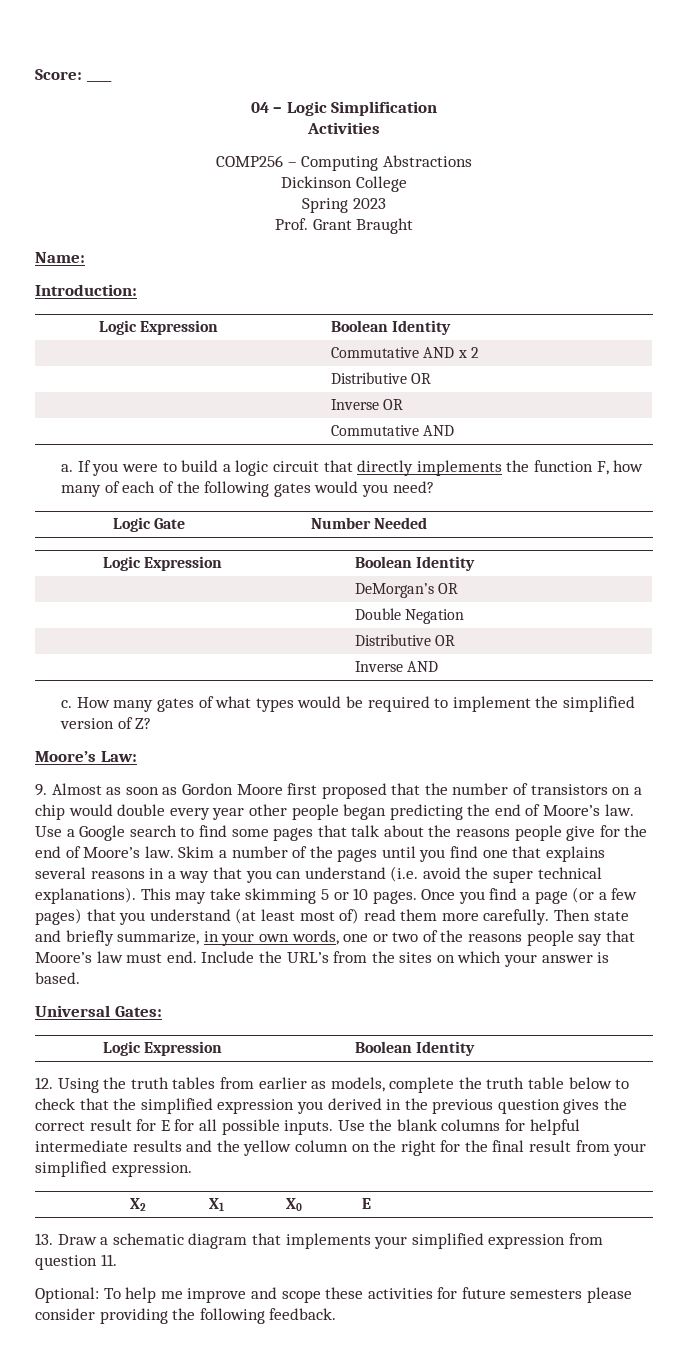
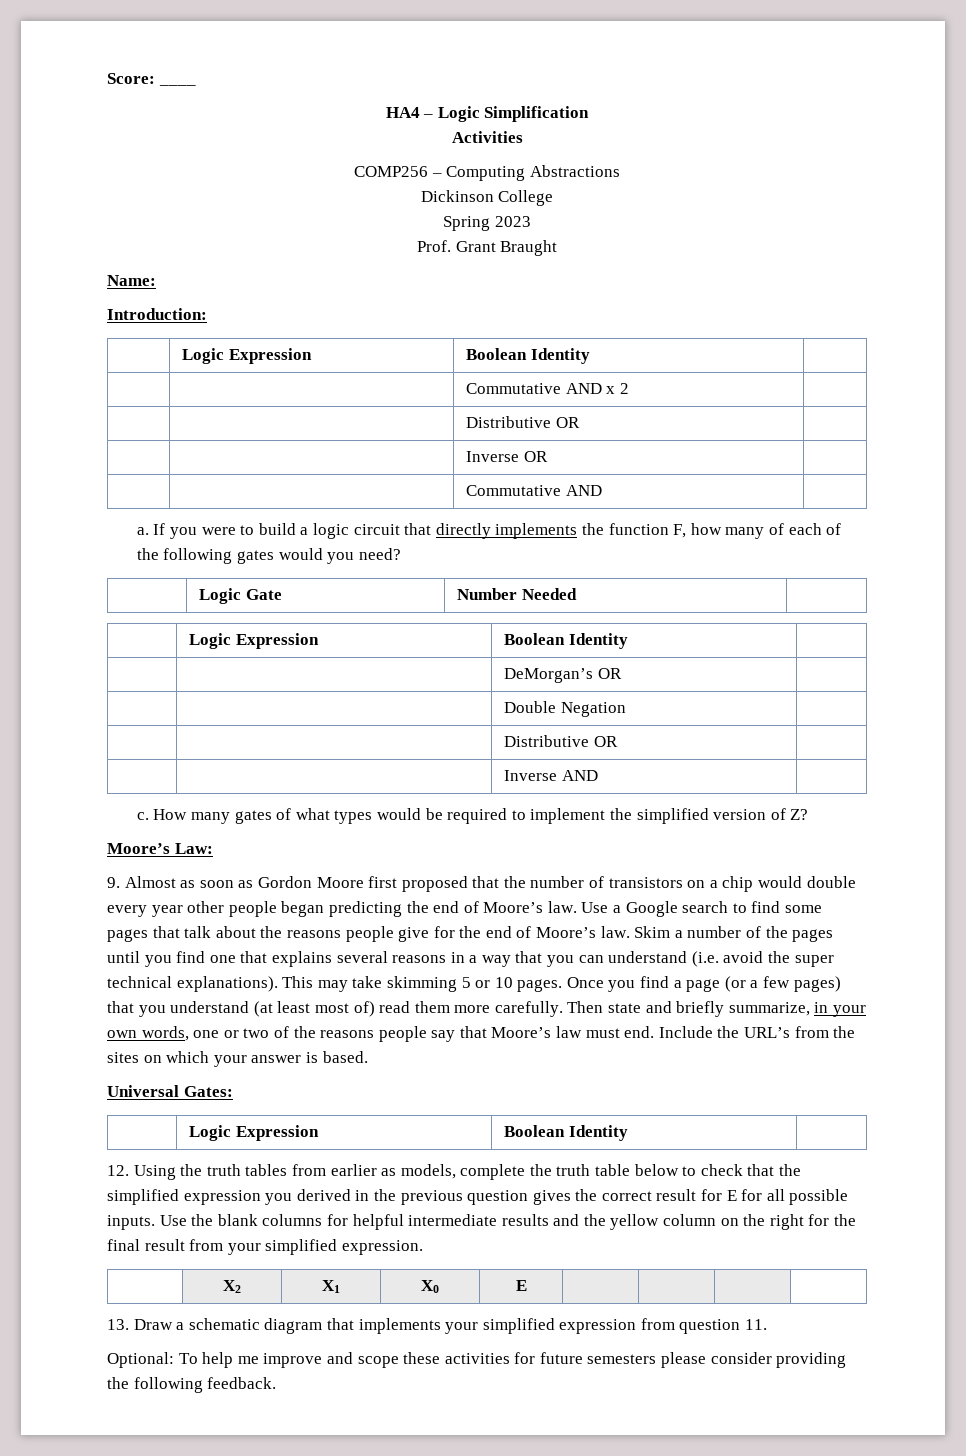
- 04 – Logic Simplification
+ HA4 – Logic Simplification

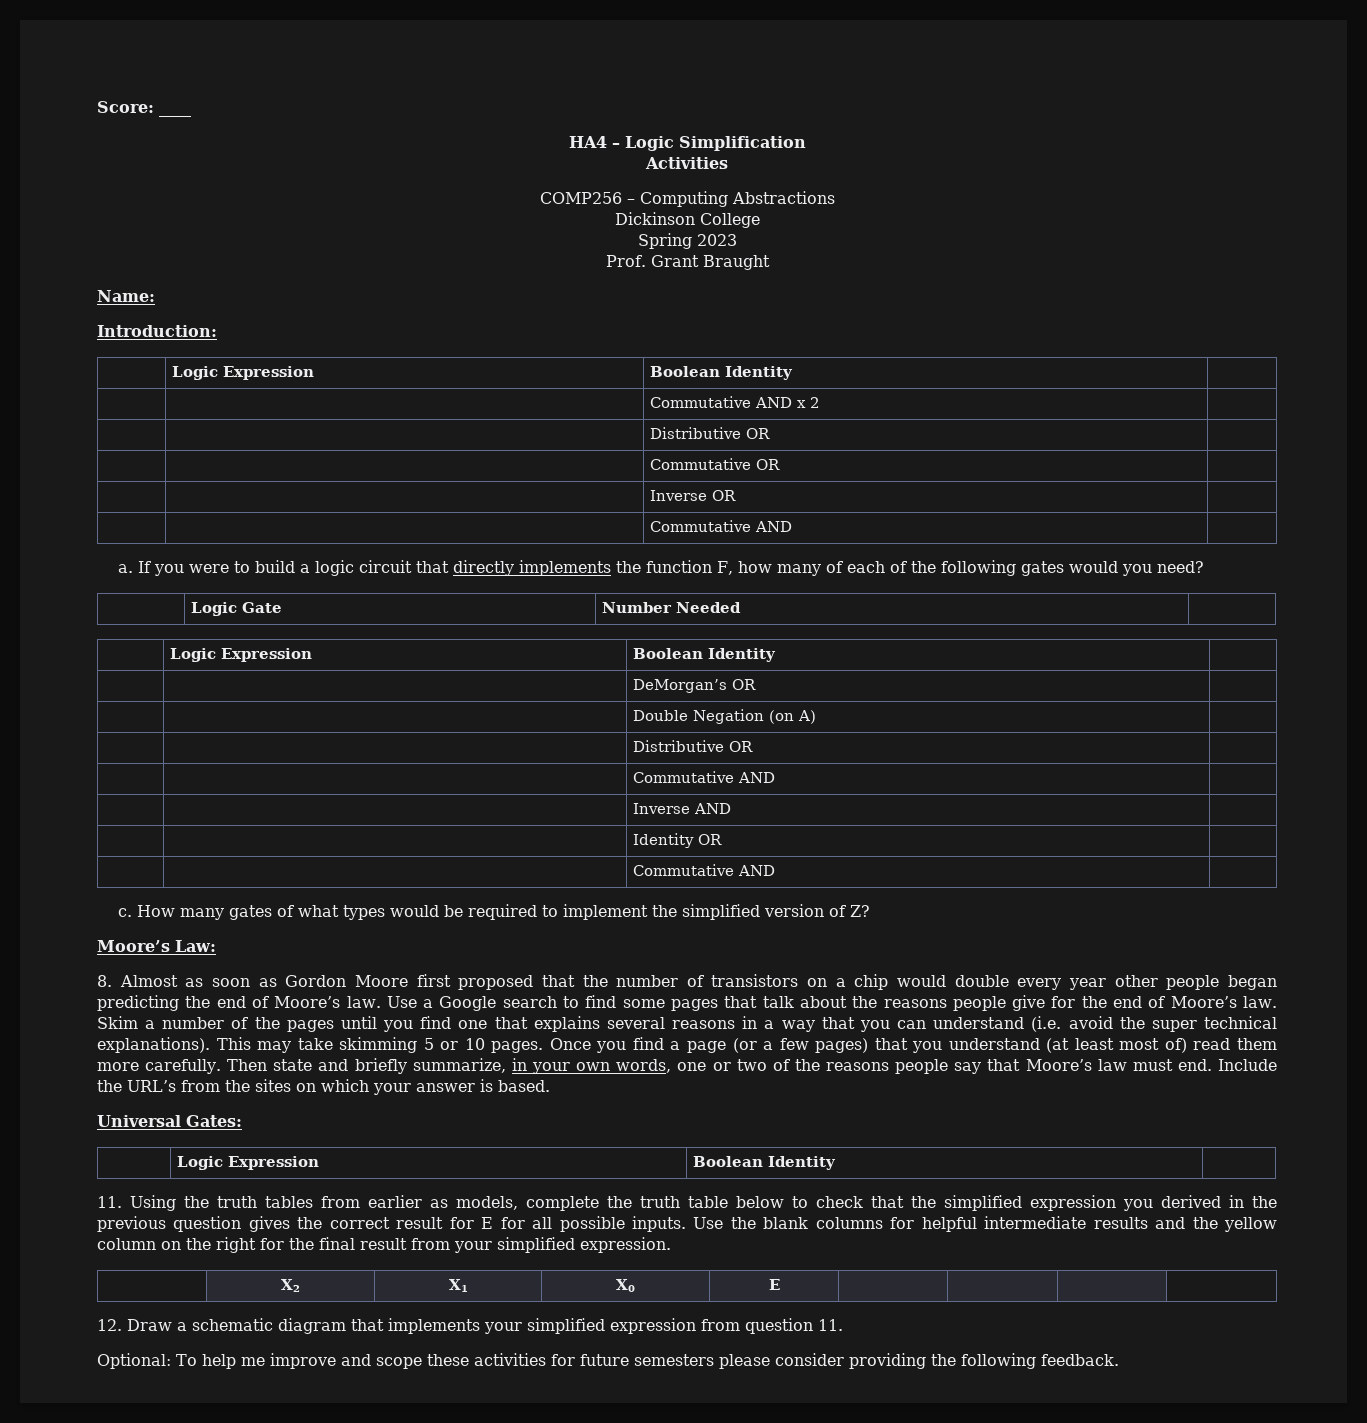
+ | | Commutative OR |
- | | Double Negation |
+ | | Double Negation (on A) |
  | | Distributive OR |
+ | | Commutative AND |
+ | | Identity OR |
+ | | Commutative AND |
- 9. Almost as soon as Gordon Moore first proposed that the number of transistors on a chip would double every year other people began predicting the end of Moore’s law.
+ 8. Almost as soon as Gordon Moore first proposed that the number of transistors on a chip would double every year other people began predicting the end of Moore’s law.
- 12. Using the truth tables from earlier as models, complete the truth table below to check that the simplified expression you derived in the previous question gives the correct result for E for all possible inputs.
+ 11. Using the truth tables from earlier as models, complete the truth table below to check that the simplified expression you derived in the previous question gives the correct result for E for all possible inputs.
- 13. Draw a schematic diagram that implements your simplified expression from question 11.
+ 12. Draw a schematic diagram that implements your simplified expression from question 11.

